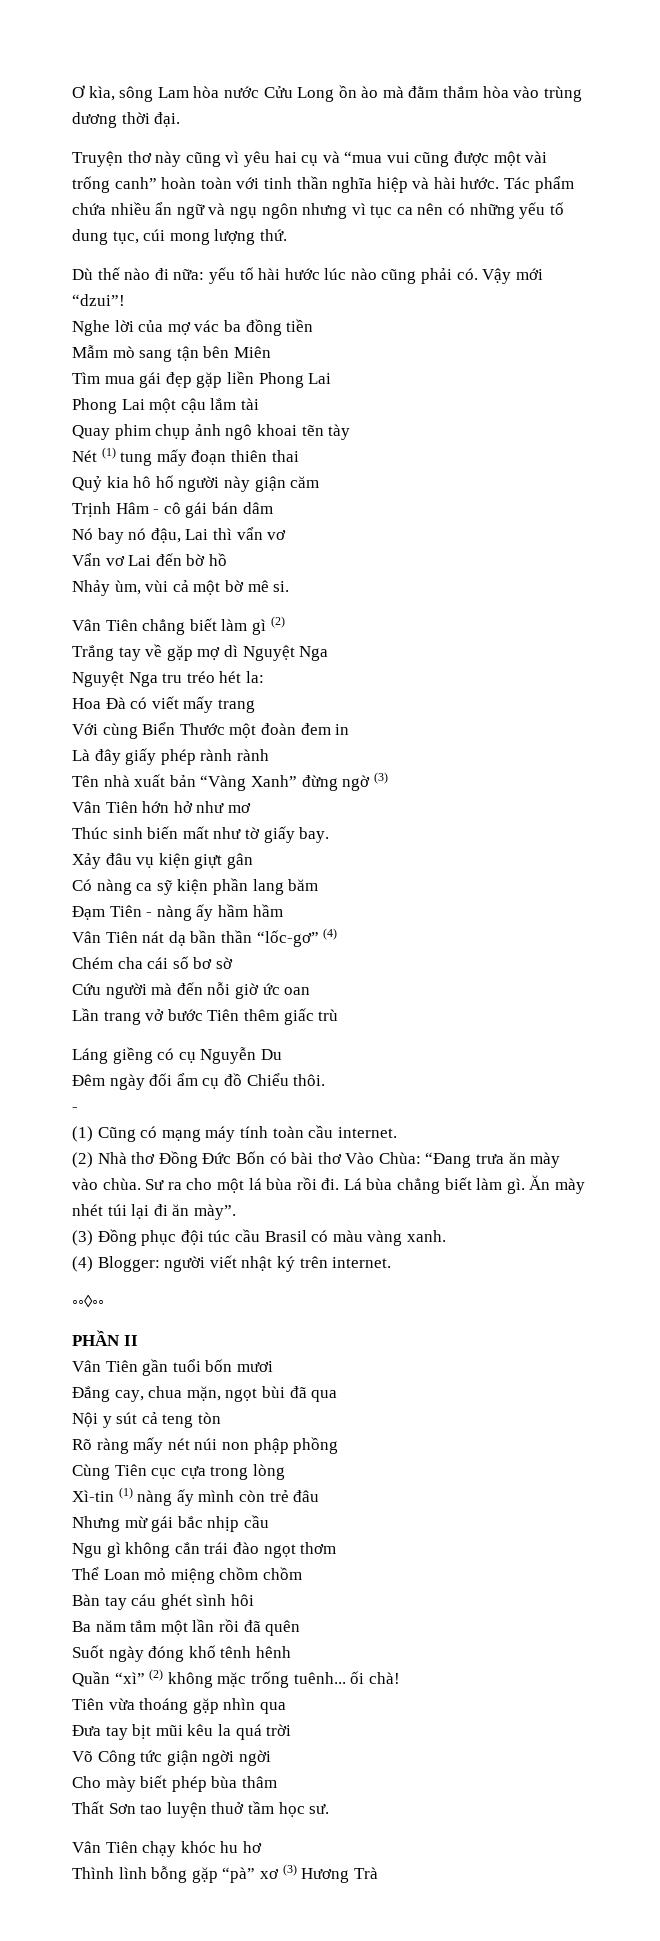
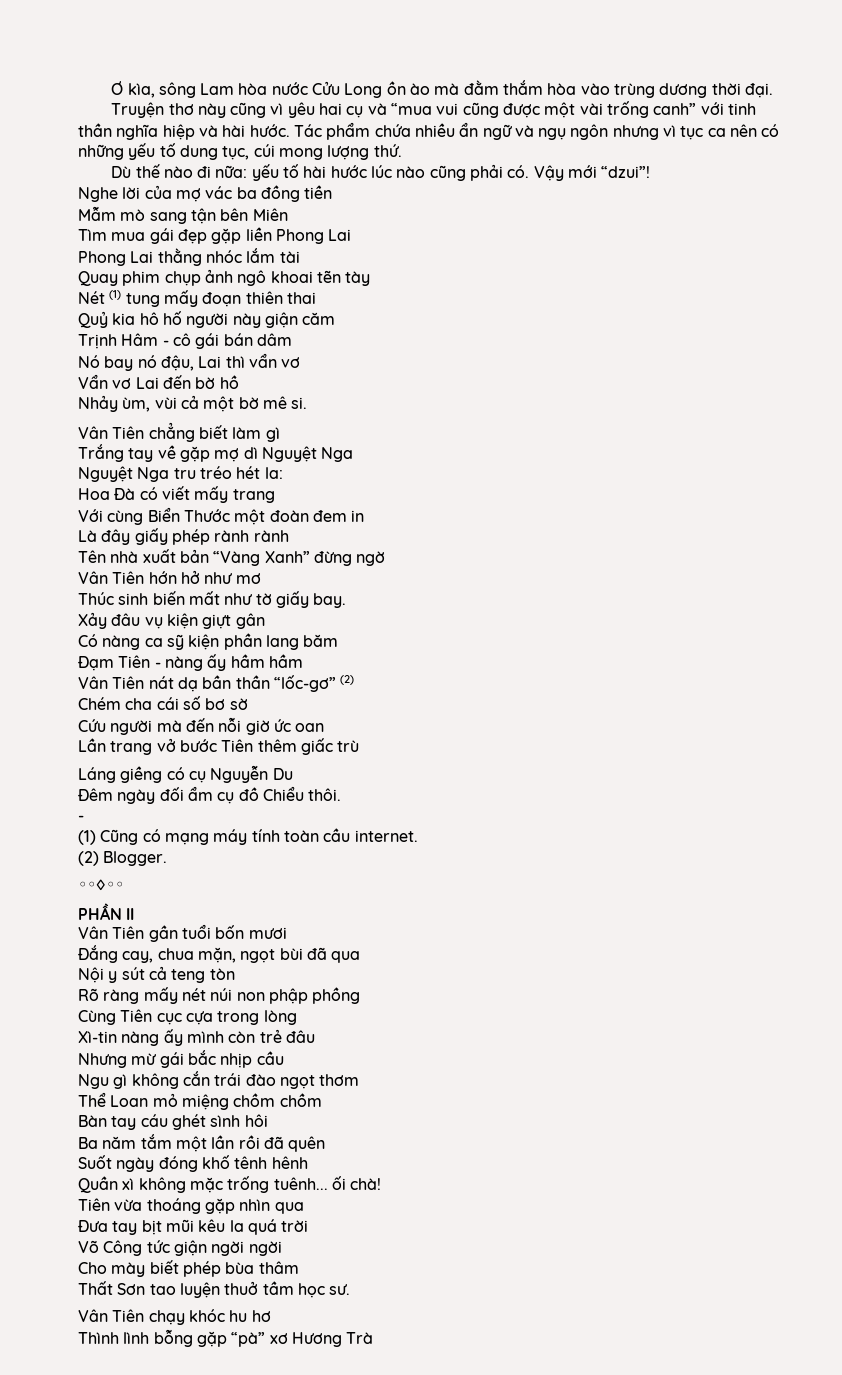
- Truyện thơ này cũng vì yêu hai cụ và “mua vui cũng được một vài trống canh” hoàn toàn với tinh thần nghĩa hiệp và hài hước.
+ Truyện thơ này cũng vì yêu hai cụ và “mua vui cũng được một vài trống canh” với tinh thần nghĩa hiệp và hài hước.
- Phong Lai một cậu lắm tài
+ Phong Lai thằng nhóc lắm tài
- Vân Tiên chẳng biết làm gì (2)
+ Vân Tiên chẳng biết làm gì
- Tên nhà xuất bản “Vàng Xanh” đừng ngờ (3)
+ Tên nhà xuất bản “Vàng Xanh” đừng ngờ
- Vân Tiên nát dạ bần thần “lốc-gơ” (4)
+ Vân Tiên nát dạ bần thần “lốc-gơ” (2)
- (2) Nhà thơ Đồng Đức Bốn có bài thơ Vào Chùa: “Đang trưa ăn mày vào chùa. Sư ra cho một lá bùa rồi đi. Lá bùa chẳng biết làm gì. Ăn mày nhét túi lại đi ăn mày”.
- (3) Đồng phục đội túc cầu Brasil có màu vàng xanh.
- (4) Blogger: người viết nhật ký trên internet.
+ (2) Blogger.
- Xì-tin (1) nàng ấy mình còn trẻ đâu
+ Xì-tin nàng ấy mình còn trẻ đâu
- Quần “xì” (2) không mặc trống tuênh... ối chà!
+ Quần xì không mặc trống tuênh... ối chà!
- Thình lình bỗng gặp “pà” xơ (3) Hương Trà
+ Thình lình bỗng gặp “pà” xơ Hương Trà

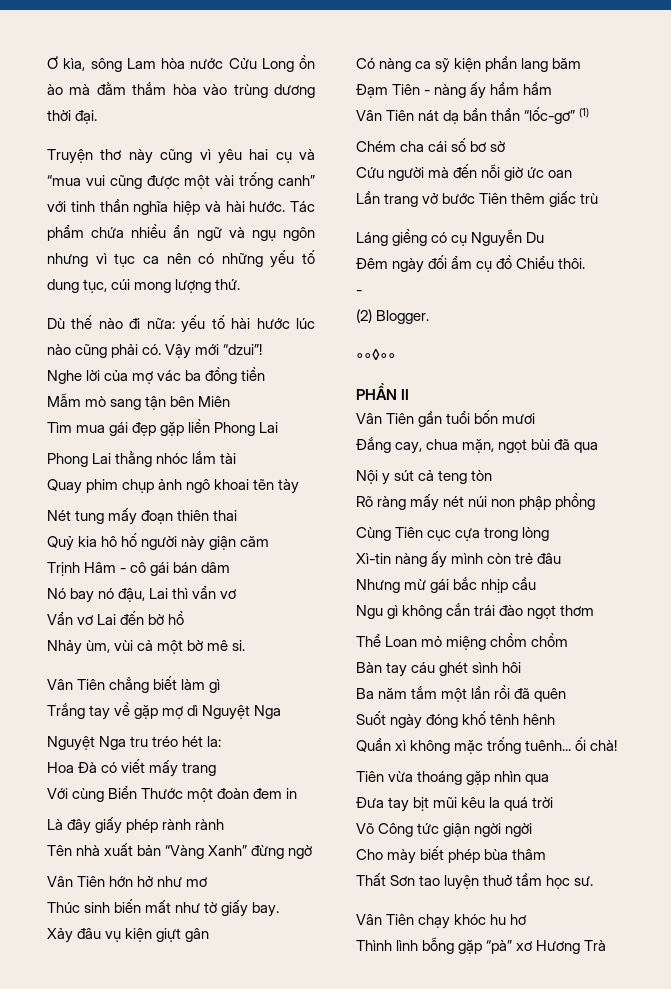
- Nét (1) tung mấy đoạn thiên thai
+ Nét tung mấy đoạn thiên thai
- Vân Tiên nát dạ bần thần “lốc-gơ” (2)
+ Vân Tiên nát dạ bần thần “lốc-gơ” (1)
- (1) Cũng có mạng máy tính toàn cầu internet.

